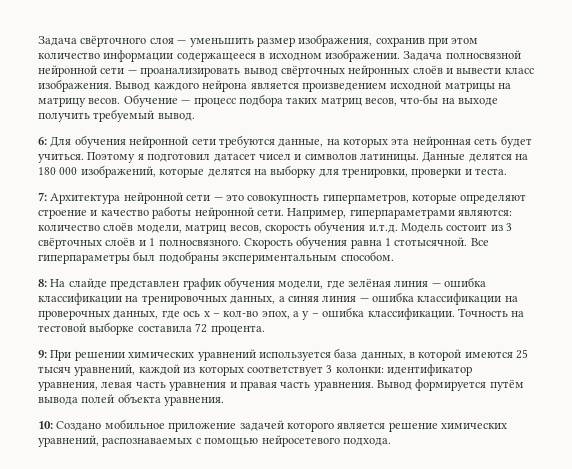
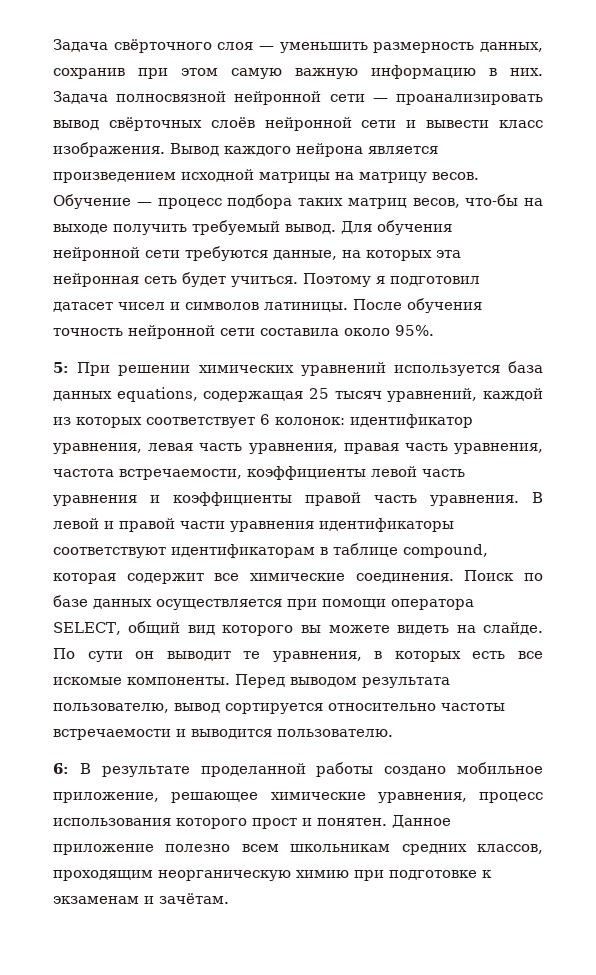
- Задача свёрточного слоя — уменьшить размер изображения, сохранив при этом количество информации содержащееся в исходном изображении.
+ Задача свёрточного слоя — уменьшить размерность данных, сохранив при этом самую важную информацию в них.
- Задача полносвязной нейронной сети — проанализировать вывод свёрточных нейронных слоёв и вывести класс изображения.
+ Задача полносвязной нейронной сети — проанализировать вывод свёрточных слоёв нейронной сети и вывести класс изображения.
- Обучение — процесс подбора таких матриц весов, что-бы на выходе получить требуемый вывод.
- 6: Для обучения нейронной сети требуются данные, на которых эта нейронная сеть будет учиться.
+ Обучение — процесс подбора таких матриц весов, что-бы на выходе получить требуемый вывод. Для обучения нейронной сети требуются данные, на которых эта нейронная сеть будет учиться.
- Данные делятся на 180 000 изображений, которые делятся на выборку для тренировки, проверки и теста.
- 7: Архитектура нейронной сети — это совокупность гиперпаметров, которые определяют строение и качество работы нейронной сети. Например, гиперпараметрами являются: количество слоёв модели, матриц весов, скорость обучения и.т.д. Модель состоит из 3 свёрточных слоёв и 1 полносвязного. Скорость обучения равна 1 стотысячной. Все гиперпараметры был подобраны экспериментальным способом.
- 8: На слайде представлен график обучения модели, где зелёная линия — ошибка классификации на тренировочных данных, а синяя линия — ошибка классификации на проверочных данных, где ось x – кол-во эпох, а y – ошибка классификации. Точность на тестовой выборке составила 72 процента.
- 9: При решении химических уравнений используется база данных, в которой имеются 25 тысяч уравнений, каждой из которых соответствует 3 колонки: идентификатор уравнения, левая часть уравнения и правая часть уравнения. Вывод формируется путём вывода полей объекта уравнения.
- 10: Создано мобильное приложение задачей которого является решение химических уравнений, распознаваемых с помощью нейросетевого подхода.
+ После обучения точность нейронной сети составила около 95%.
+ 5: При решении химических уравнений используется база данных equations, содержащая 25 тысяч уравнений, каждой из которых соответствует 6 колонок: идентификатор уравнения, левая часть уравнения, правая часть уравнения, частота встречаемости, коэффициенты левой часть уравнения и коэффициенты правой часть уравнения. В левой и правой части уравнения идентификаторы соответствуют идентификаторам в таблице compound, которая содержит все химические соединения. Поиск по базе данных осуществляется при помощи оператора SELECT, общий вид которого вы можете видеть на слайде. По сути он выводит те уравнения, в которых есть все искомые компоненты. Перед выводом результата пользователю, вывод сортируется относительно частоты встречаемости и выводится пользователю.
+ 6: В результате проделанной работы создано мобильное приложение, решающее химические уравнения, процесс использования которого прост и понятен. Данное приложение полезно всем школьникам средних классов, проходящим неорганическую химию при подготовке к экзаменам и зачётам.

